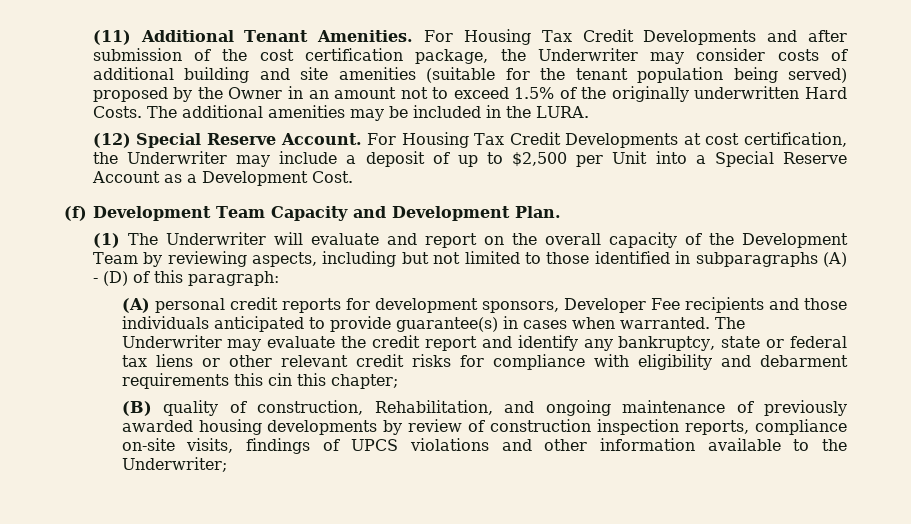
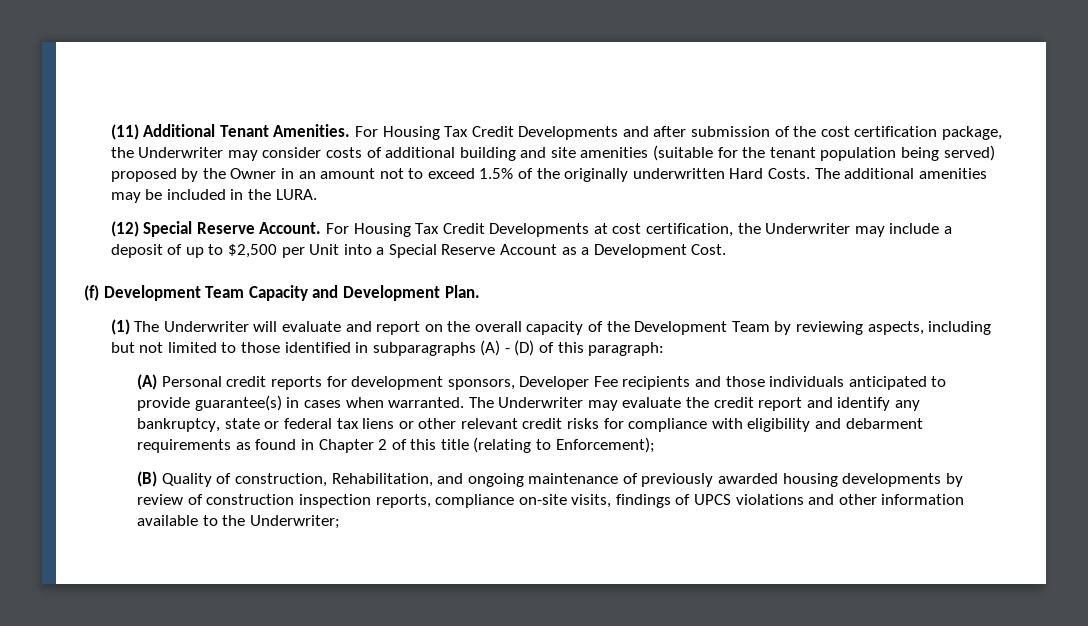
- (A) personal credit reports for development sponsors, Developer Fee recipients and those individuals anticipated to provide guarantee(s) in cases when warranted.
+ (A) Personal credit reports for development sponsors, Developer Fee recipients and those individuals anticipated to provide guarantee(s) in cases when warranted.
- The Underwriter may evaluate the credit report and identify any bankruptcy, state or federal tax liens or other relevant credit risks for compliance with eligibility and debarment requirements this cin this chapter;
+ The Underwriter may evaluate the credit report and identify any bankruptcy, state or federal tax liens or other relevant credit risks for compliance with eligibility and debarment requirements as found in Chapter 2 of this title (relating to Enforcement);
- (B) quality of construction, Rehabilitation, and ongoing maintenance of previously awarded housing developments by review of construction inspection reports, compliance on-site visits, findings of UPCS violations and other information available to the Underwriter;
+ (B) Quality of construction, Rehabilitation, and ongoing maintenance of previously awarded housing developments by review of construction inspection reports, compliance on-site visits, findings of UPCS violations and other information available to the Underwriter;

